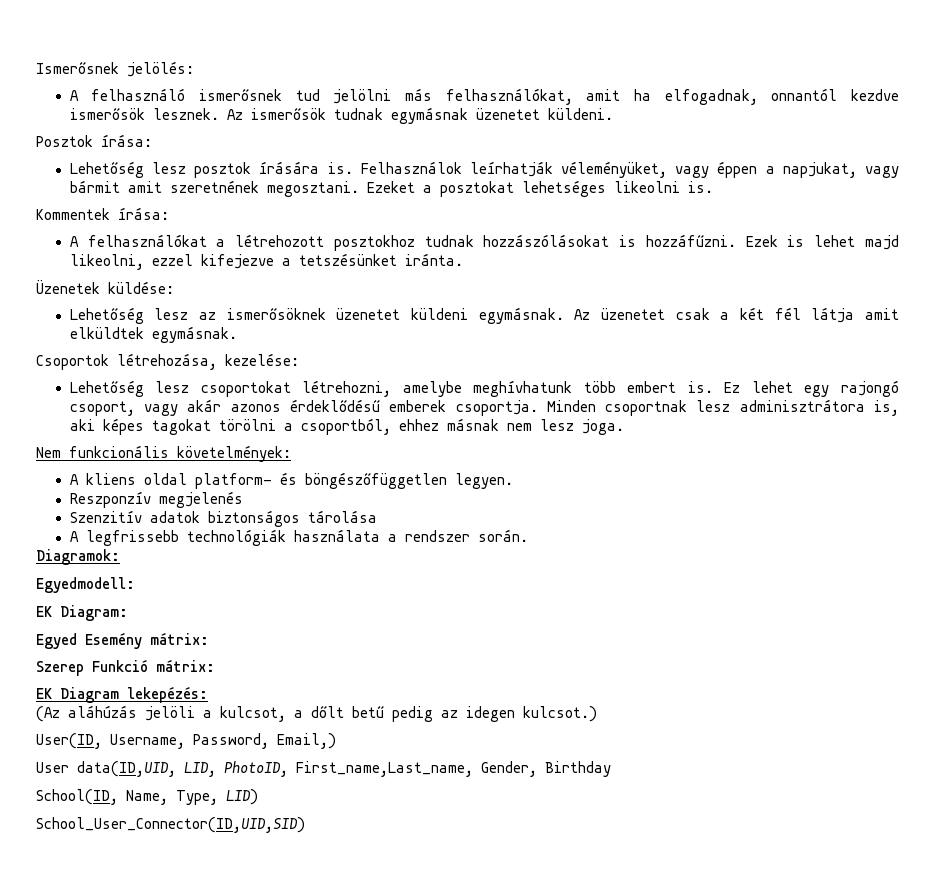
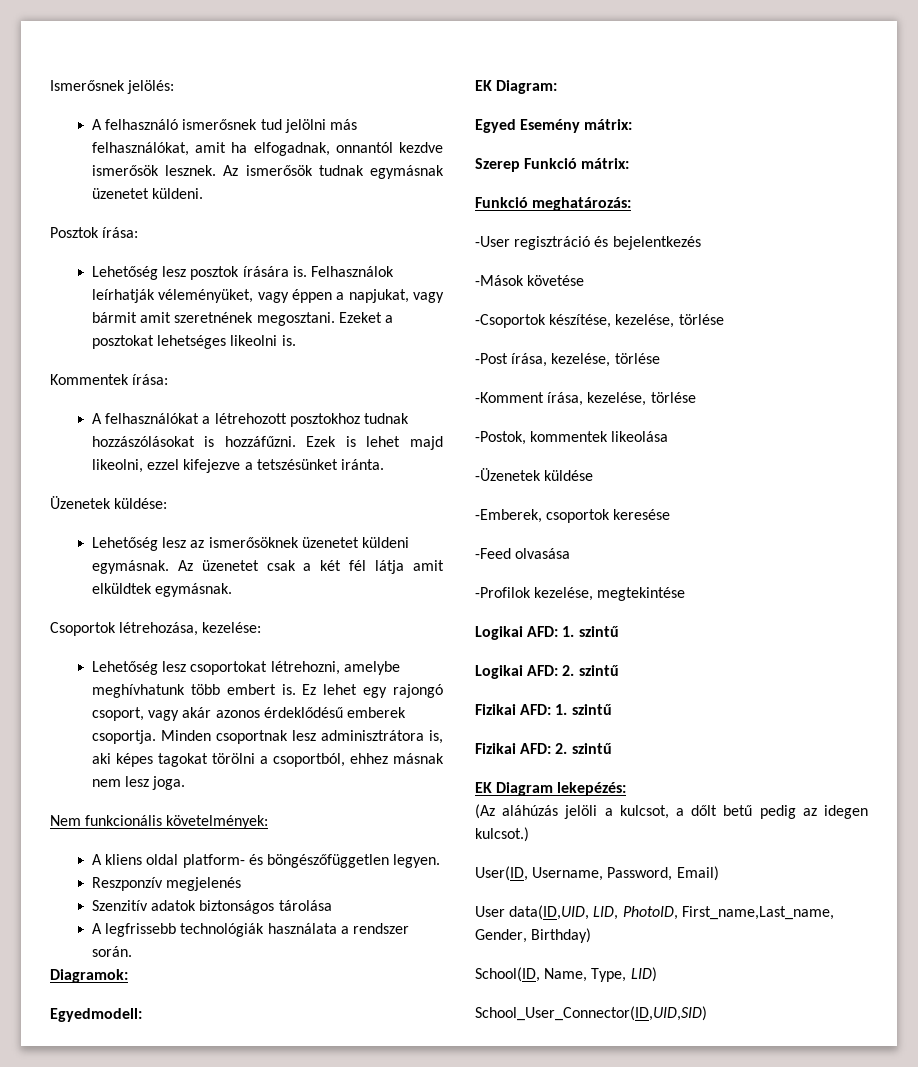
+ Funkció meghatározás:
+ -User regisztráció és bejelentkezés
+ -Mások követése
+ -Csoportok készítése, kezelése, törlése
+ -Post írása, kezelése, törlése
+ -Komment írása, kezelése, törlése
+ -Postok, kommentek likeolása
+ -Üzenetek küldése
+ -Emberek, csoportok keresése
+ -Feed olvasása
+ -Profilok kezelése, megtekintése
+ Logikai AFD: 1. szintű
+ Logikai AFD: 2. szintű
+ Fizikai AFD: 1. szintű
+ Fizikai AFD: 2. szintű
- User(ID, Username, Password, Email,)
+ User(ID, Username, Password, Email)
- User data(ID,UID, LID, PhotoID, First_name,Last_name, Gender, Birthday
+ User data(ID,UID, LID, PhotoID, First_name,Last_name, Gender, Birthday)

